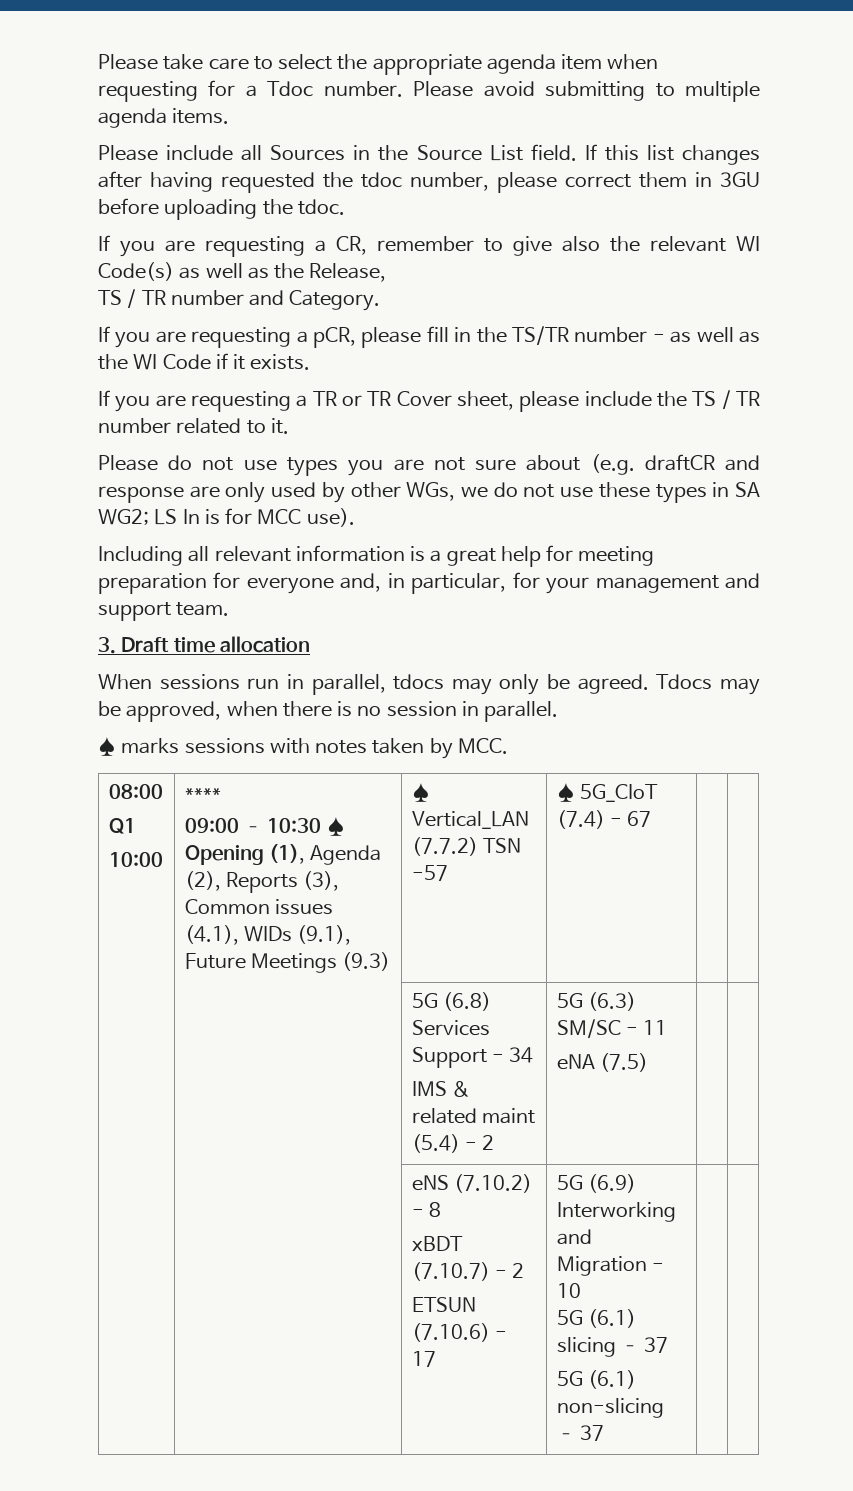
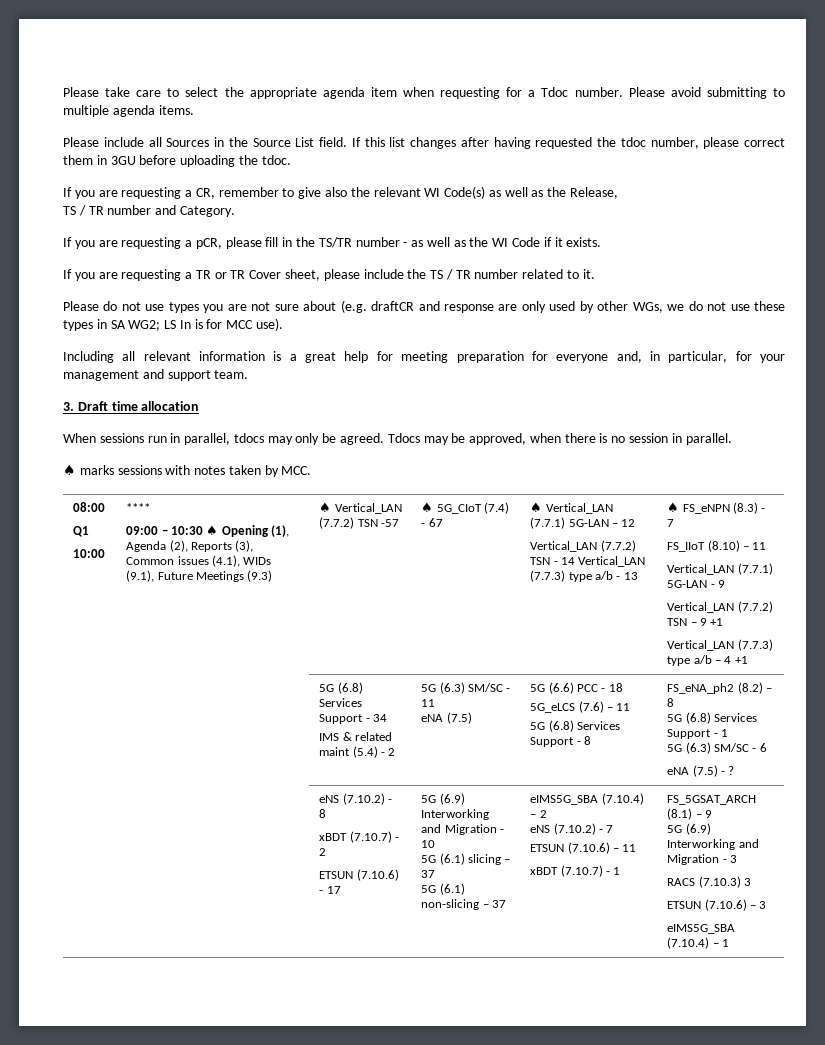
+ ♠ Vertical_LAN (7.7.1) 5G-LAN – 12
+ Vertical_LAN (7.7.2) TSN - 14 Vertical_LAN (7.7.3) type a/b - 13 | ♠ FS_eNPN (8.3) - 7
+ FS_IIoT (8.10) – 11
+ Vertical_LAN (7.7.1) 5G-LAN - 9
+ Vertical_LAN (7.7.2) TSN – 9 +1
+ Vertical_LAN (7.7.3) type a/b – 4 +1
+ 5G (6.6) PCC - 18
+ 5G_eLCS (7.6) – 11
+ 5G (6.8) Services Support - 8 | FS_eNA_ph2 (8.2) – 8
+ 5G (6.8) Services Support - 1
+ 5G (6.3) SM/SC - 6
+ eNA (7.5) - ?
+ eIMS5G_SBA (7.10.4) – 2
+ eNS (7.10.2) - 7
+ ETSUN (7.10.6) – 11
+ xBDT (7.10.7) - 1 | FS_5GSAT_ARCH (8.1) – 9
+ 5G (6.9) Interworking and Migration - 3
+ RACS (7.10.3) 3
+ ETSUN (7.10.6) – 3
+ eIMS5G_SBA (7.10.4) – 1

